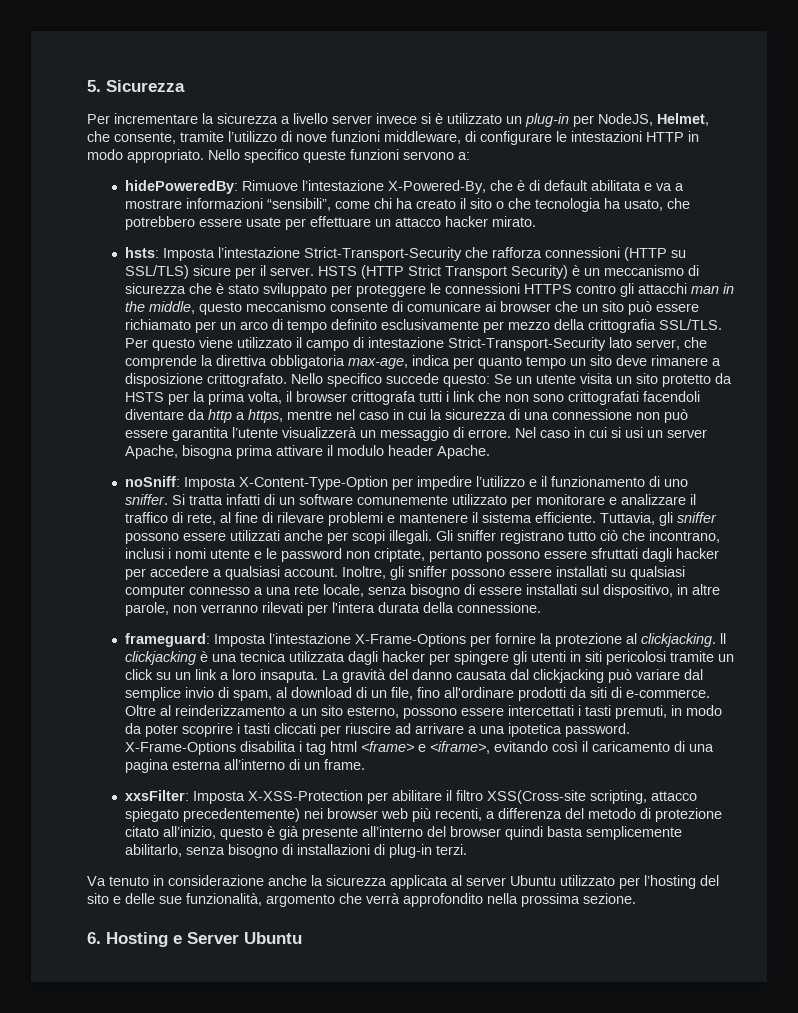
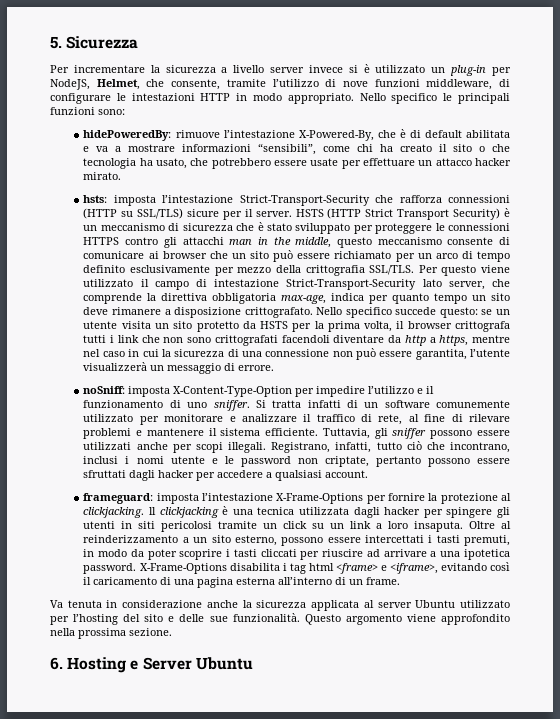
- Nello specifico queste funzioni servono a:
+ Nello specifico le principali funzioni sono:
- hidePoweredBy: Rimuove l’intestazione X-Powered-By, che è di default abilitata e va a mostrare informazioni “sensibili”, come chi ha creato il sito o che tecnologia ha usato, che potrebbero essere usate per effettuare un attacco hacker mirato.
+ hidePoweredBy: rimuove l’intestazione X-Powered-By, che è di default abilitata e va a mostrare informazioni “sensibili”, come chi ha creato il sito o che tecnologia ha usato, che potrebbero essere usate per effettuare un attacco hacker mirato.
- hsts: Imposta l’intestazione Strict-Transport-Security che rafforza connessioni (HTTP su SSL/TLS) sicure per il server.
+ hsts: imposta l’intestazione Strict-Transport-Security che rafforza connessioni (HTTP su SSL/TLS) sicure per il server.
- Nello specifico succede questo: Se un utente visita un sito protetto da HSTS per la prima volta, il browser crittografa tutti i link che non sono crittografati facendoli diventare da http a https, mentre nel caso in cui la sicurezza di una connessione non può essere garantita l’utente visualizzerà un messaggio di errore. Nel caso in cui si usi un server Apache, bisogna prima attivare il modulo header Apache.
+ Nello specifico succede questo: se un utente visita un sito protetto da HSTS per la prima volta, il browser crittografa tutti i link che non sono crittografati facendoli diventare da http a https, mentre nel caso in cui la sicurezza di una connessione non può essere garantita, l’utente visualizzerà un messaggio di errore.
- noSniff: Imposta X-Content-Type-Option per impedire l’utilizzo e il funzionamento di uno sniffer.
+ noSniff: imposta X-Content-Type-Option per impedire l’utilizzo e il funzionamento di uno sniffer.
- Gli sniffer registrano tutto ciò che incontrano, inclusi i nomi utente e le password non criptate, pertanto possono essere sfruttati dagli hacker per accedere a qualsiasi account. Inoltre, gli sniffer possono essere installati su qualsiasi computer connesso a una rete locale, senza bisogno di essere installati sul dispositivo, in altre parole, non verranno rilevati per l'intera durata della connessione.
+ Registrano, infatti, tutto ciò che incontrano, inclusi i nomi utente e le password non criptate, pertanto possono essere sfruttati dagli hacker per accedere a qualsiasi account.
- frameguard: Imposta l’intestazione X-Frame-Options per fornire la protezione al clickjacking. ll clickjacking è una tecnica utilizzata dagli hacker per spingere gli utenti in siti pericolosi tramite un click su un link a loro insaputa.
+ frameguard: imposta l’intestazione X-Frame-Options per fornire la protezione al clickjacking. ll clickjacking è una tecnica utilizzata dagli hacker per spingere gli utenti in siti pericolosi tramite un click su un link a loro insaputa.
- La gravità del danno causata dal clickjacking può variare dal semplice invio di spam, al download di un file, fino all'ordinare prodotti da siti di e-commerce.
- xxsFilter: Imposta X-XSS-Protection per abilitare il filtro XSS(Cross-site scripting, attacco spiegato precedentemente) nei browser web più recenti, a differenza del metodo di protezione citato all’inizio, questo è già presente all’interno del browser quindi basta semplicemente abilitarlo, senza bisogno di installazioni di plug-in terzi.
- Va tenuto in considerazione anche la sicurezza applicata al server Ubuntu utilizzato per l’hosting del sito e delle sue funzionalità, argomento che verrà approfondito nella prossima sezione.
+ Va tenuta in considerazione anche la sicurezza applicata al server Ubuntu utilizzato per l’hosting del sito e delle sue funzionalità. Questo argomento viene approfondito nella prossima sezione.

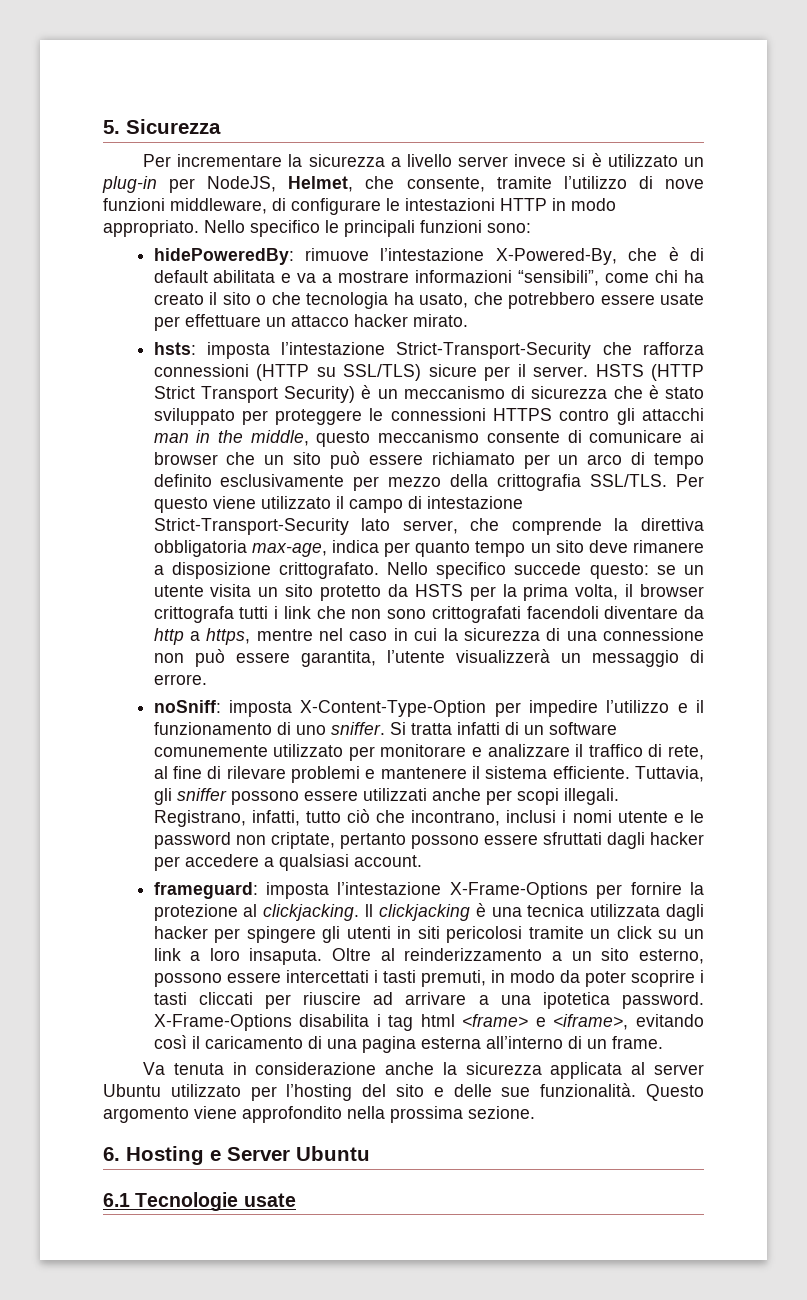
+ 6.1 Tecnologie usate

